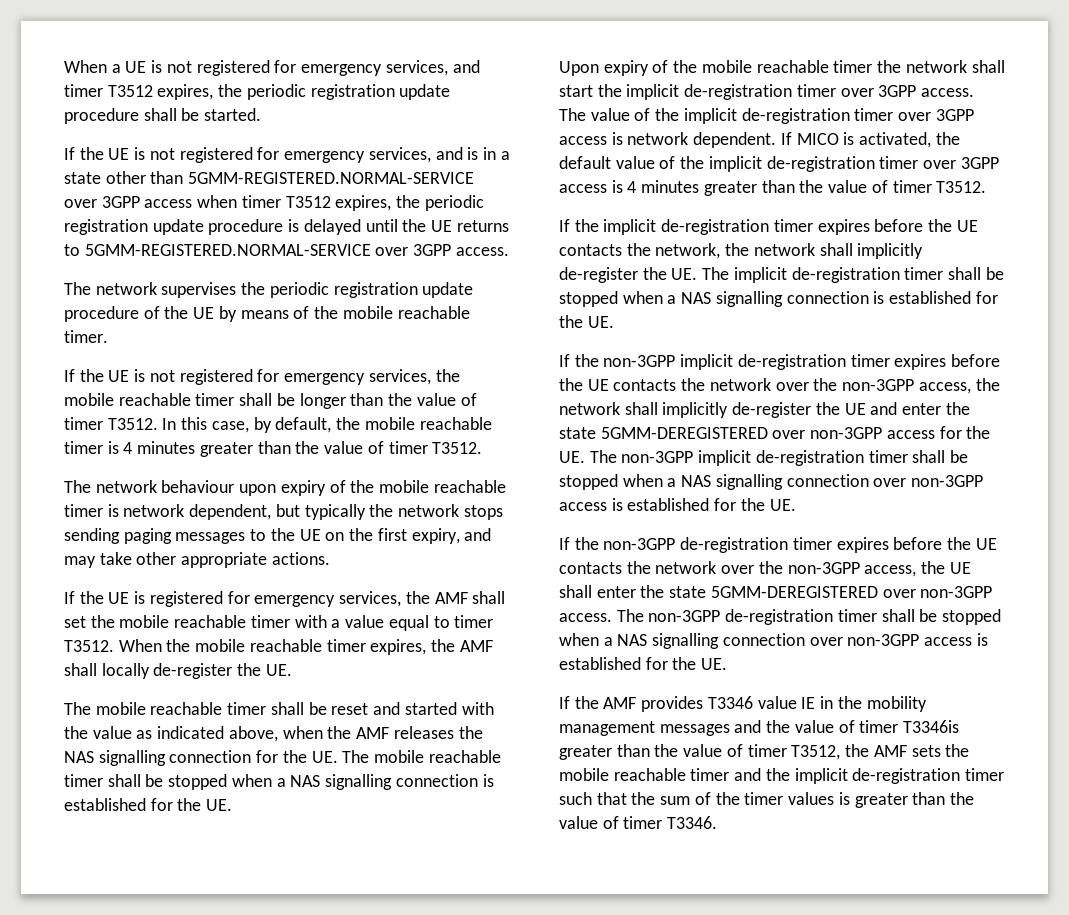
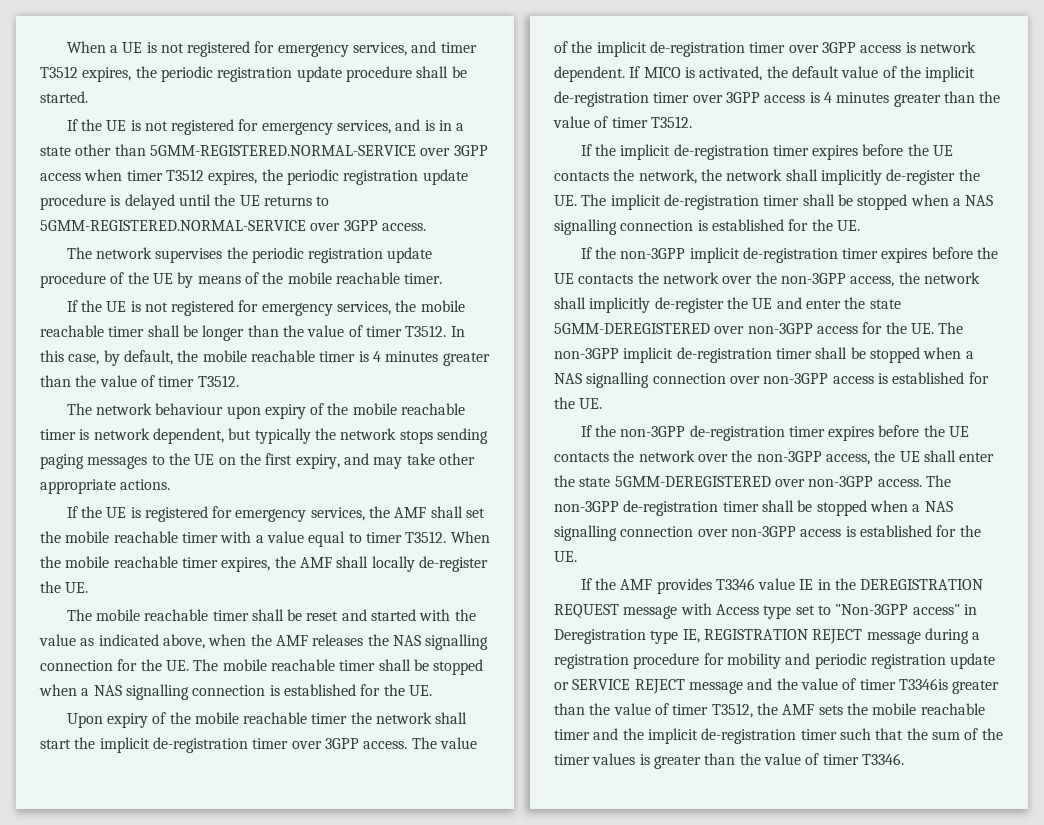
- If the AMF provides T3346 value IE in the mobility management messages and the value of timer T3346is greater than the value of timer T3512, the AMF sets the mobile reachable timer and the implicit de-registration timer such that the sum of the timer values is greater than the value of timer T3346.
+ If the AMF provides T3346 value IE in the DEREGISTRATION REQUEST message with Access type set to "Non-3GPP access" in Deregistration type IE, REGISTRATION REJECT message during a registration procedure for mobility and periodic registration update or SERVICE REJECT message and the value of timer T3346is greater than the value of timer T3512, the AMF sets the mobile reachable timer and the implicit de-registration timer such that the sum of the timer values is greater than the value of timer T3346.

